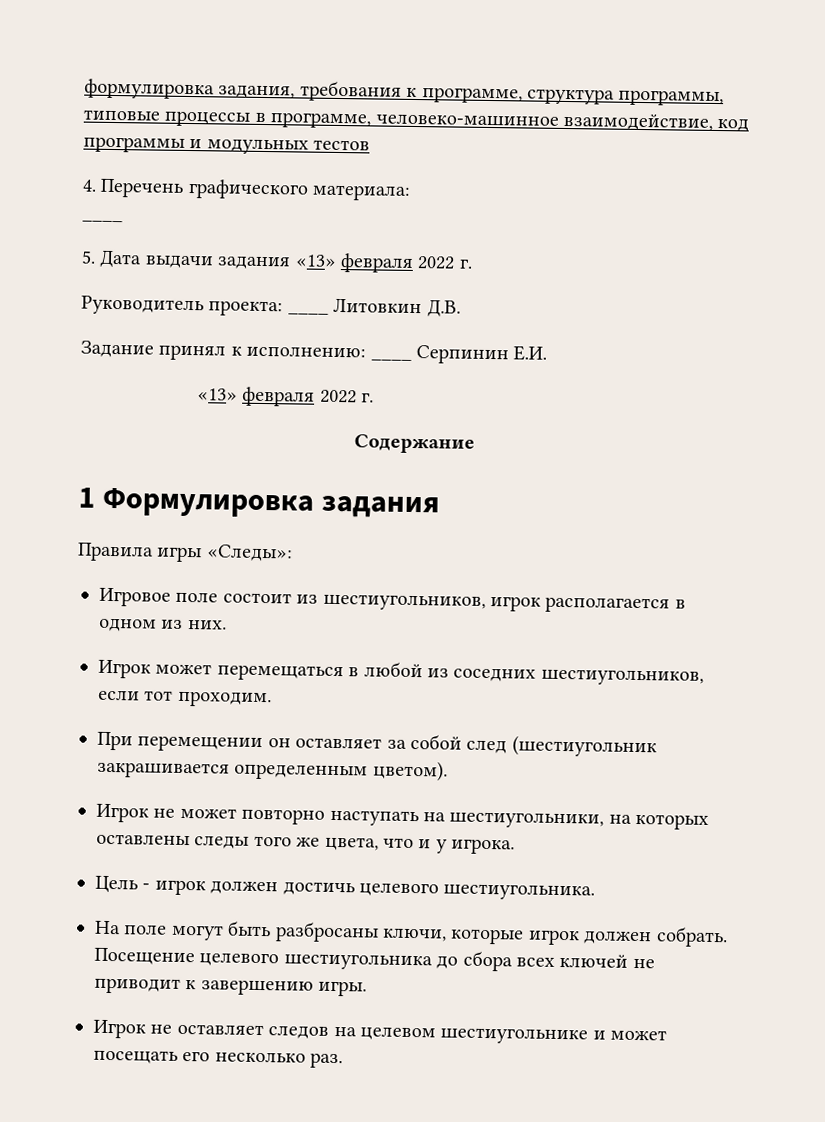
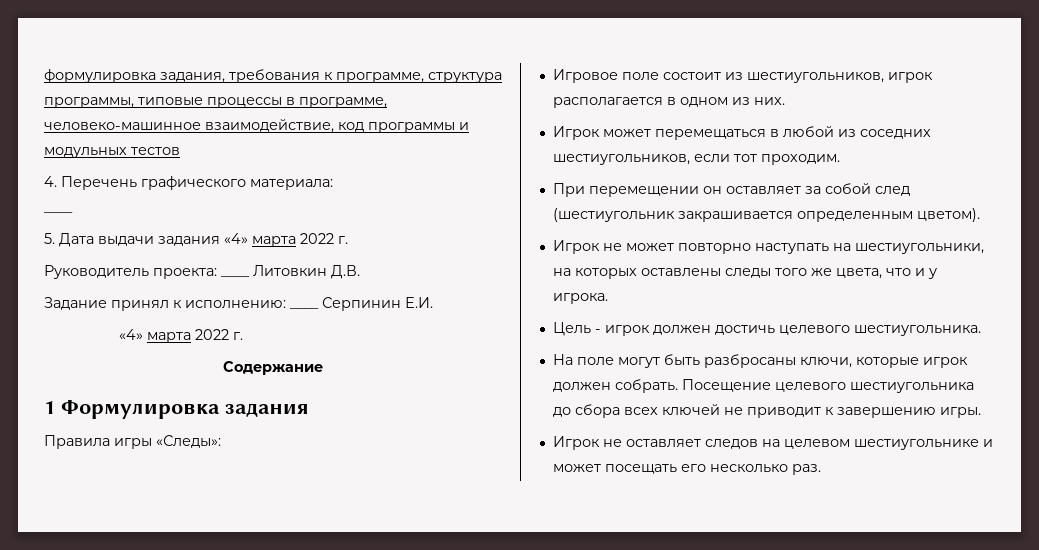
- 5. Дата выдачи задания «13» февраля 2022 г.
+ 5. Дата выдачи задания «4» марта 2022 г.
  Задание принял к исполнению: ____ Серпинин Е.И.
- «13» февраля 2022 г.
+ «4» марта 2022 г.

